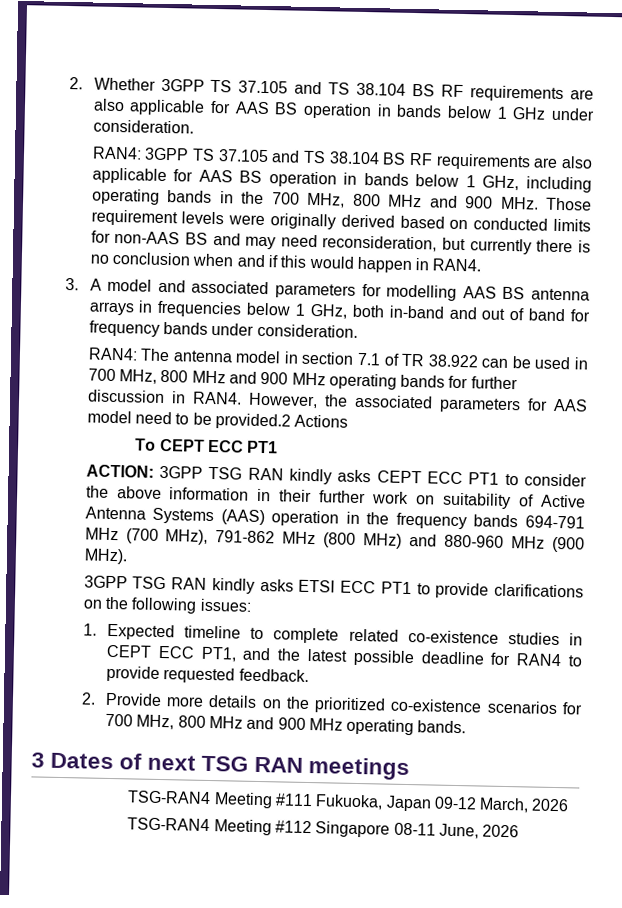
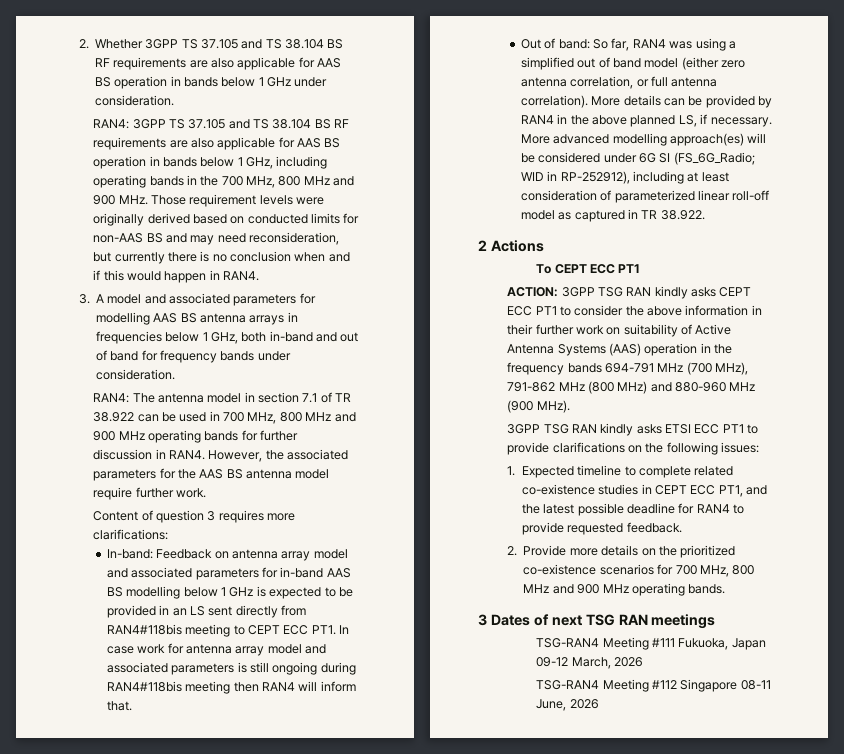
- However, the associated parameters for AAS model need to be provided.2 Actions
+ However, the associated parameters for the AAS BS antenna model require further work.
+ Content of question 3 requires more clarifications:
+ In-band: Feedback on antenna array model and associated parameters for in-band AAS BS modelling below 1 GHz is expected to be provided in an LS sent directly from RAN4#118bis meeting to CEPT ECC PT1. In case work for antenna array model and associated parameters is still ongoing during RAN4#118bis meeting then RAN4 will inform that.
+ Out of band: So far, RAN4 was using a simplified out of band model (either zero antenna correlation, or full antenna correlation). More details can be provided by RAN4 in the above planned LS, if necessary. More advanced modelling approach(es) will be considered under 6G SI (FS_6G_Radio; WID in RP-252912), including at least consideration of parameterized linear roll-off model as captured in TR 38.922.
+ 2 Actions

